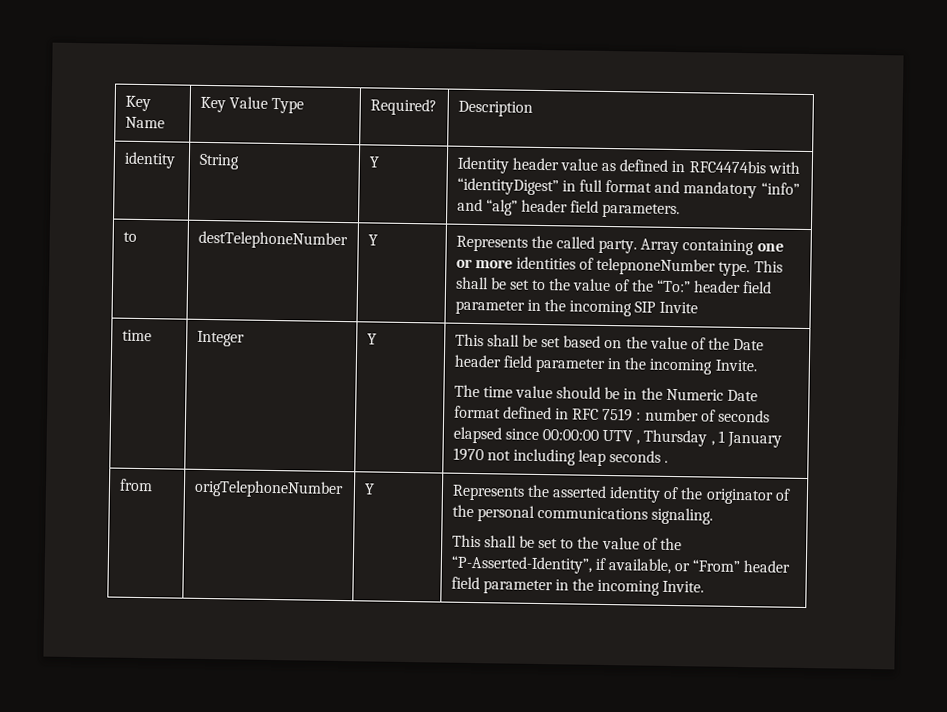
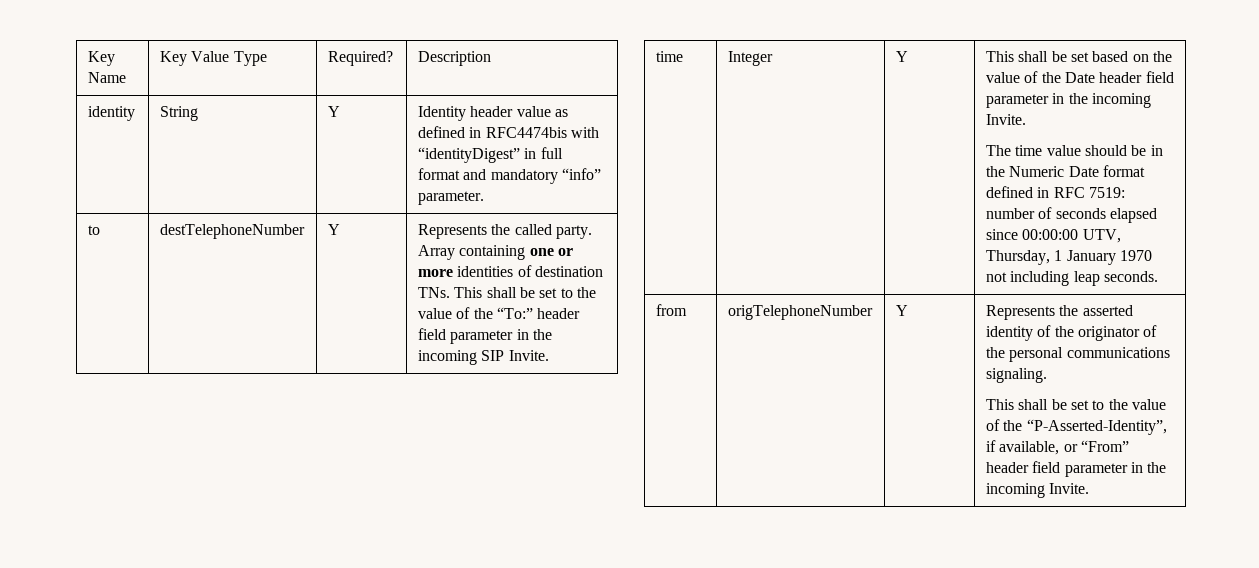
- identity | String | Y | Identity header value as defined in RFC4474bis with “identityDigest” in full format and mandatory “info” and “alg” header field parameters.
+ identity | String | Y | Identity header value as defined in RFC4474bis with “identityDigest” in full format and mandatory “info” parameter.
- to | destTelephoneNumber | Y | Represents the called party. Array containing one or more identities of telepnoneNumber type. This shall be set to the value of the “To:” header field parameter in the incoming SIP Invite
+ to | destTelephoneNumber | Y | Represents the called party. Array containing one or more identities of destination TNs. This shall be set to the value of the “To:” header field parameter in the incoming SIP Invite.
- The time value should be in the Numeric Date format defined in RFC 7519 : number of seconds elapsed since 00:00:00 UTV , Thursday , 1 January 1970 not including leap seconds .
+ The time value should be in the Numeric Date format defined in RFC 7519: number of seconds elapsed since 00:00:00 UTV, Thursday, 1 January 1970 not including leap seconds.

